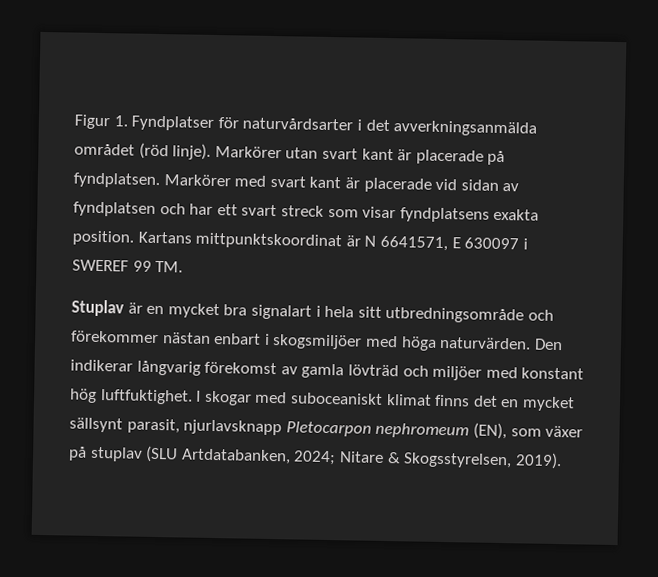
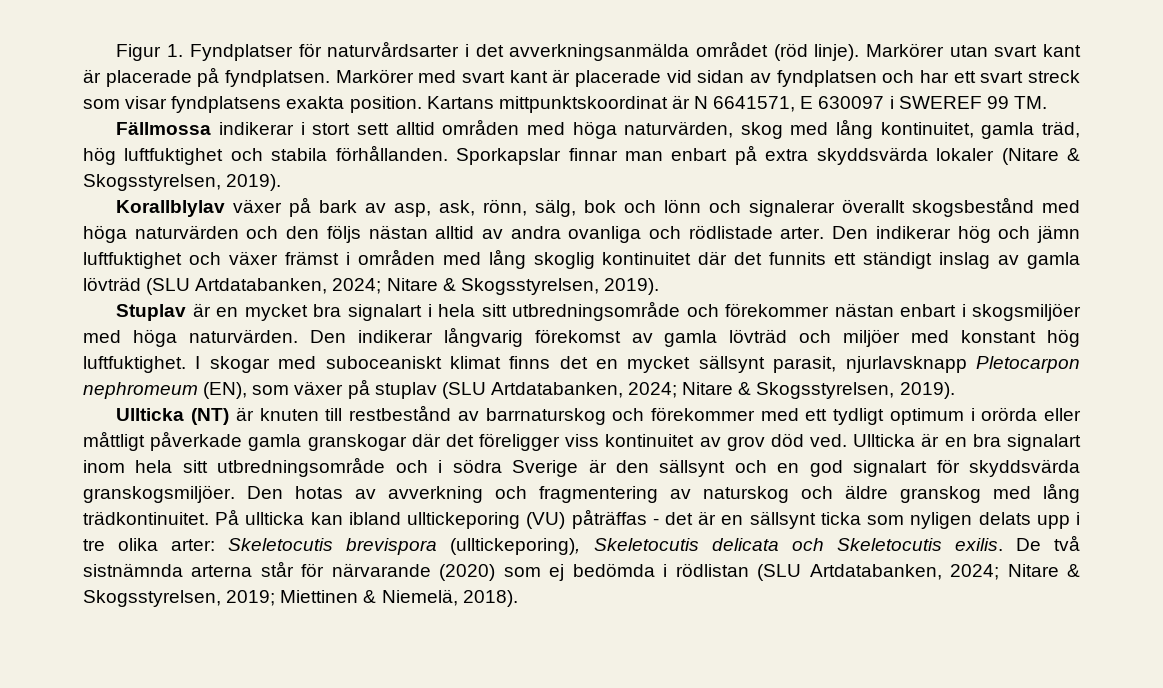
+ Fällmossa indikerar i stort sett alltid områden med höga naturvärden, skog med lång kontinuitet, gamla träd, hög luftfuktighet och stabila förhållanden. Sporkapslar finnar man enbart på extra skyddsvärda lokaler (Nitare & Skogsstyrelsen, 2019).
+ Korallblylav växer på bark av asp, ask, rönn, sälg, bok och lönn och signalerar överallt skogsbestånd med höga naturvärden och den följs nästan alltid av andra ovanliga och rödlistade arter. Den indikerar hög och jämn luftfuktighet och växer främst i områden med lång skoglig kontinuitet där det funnits ett ständigt inslag av gamla lövträd (SLU Artdatabanken, 2024; Nitare & Skogsstyrelsen, 2019).
+ Ullticka (NT) är knuten till restbestånd av barrnaturskog och förekommer med ett tydligt optimum i orörda eller måttligt påverkade gamla granskogar där det föreligger viss kontinuitet av grov död ved. Ullticka är en bra signalart inom hela sitt utbredningsområde och i södra Sverige är den sällsynt och en god signalart för skyddsvärda granskogsmiljöer. Den hotas av avverkning och fragmentering av naturskog och äldre granskog med lång trädkontinuitet. På ullticka kan ibland ulltickeporing (VU) påträffas - det är en sällsynt ticka som nyligen delats upp i tre olika arter: Skeletocutis brevispora (ulltickeporing), Skeletocutis delicata och Skeletocutis exilis. De två sistnämnda arterna står för närvarande (2020) som ej bedömda i rödlistan (SLU Artdatabanken, 2024; Nitare & Skogsstyrelsen, 2019; Miettinen & Niemelä, 2018).

